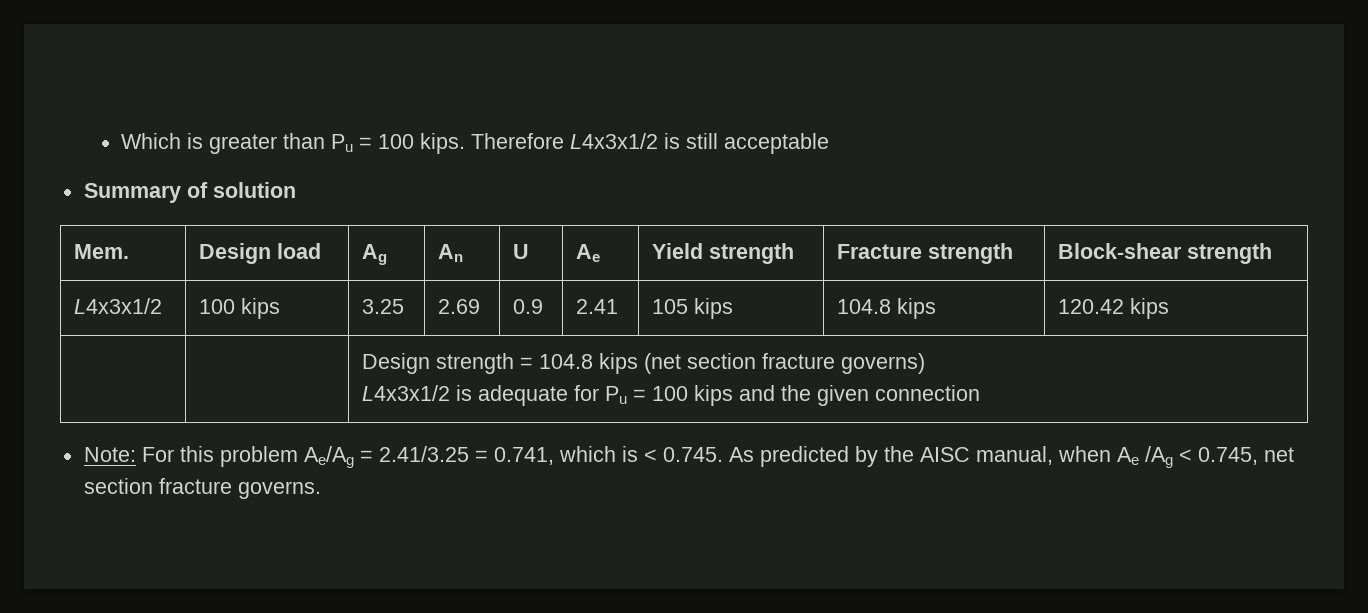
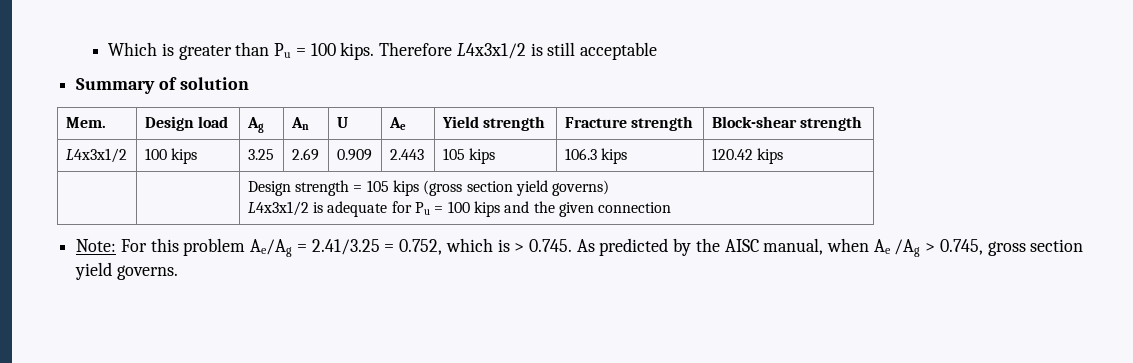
- L4x3x1/2 | 100 kips | 3.25 | 2.69 | 0.9 | 2.41 | 105 kips | 104.8 kips | 120.42 kips
+ L4x3x1/2 | 100 kips | 3.25 | 2.69 | 0.909 | 2.443 | 105 kips | 106.3 kips | 120.42 kips
- | | Design strength = 104.8 kips (net section fracture governs)
+ | | Design strength = 105 kips (gross section yield governs)
- Note: For this problem Ae/Ag = 2.41/3.25 = 0.741, which is < 0.745. As predicted by the AISC manual, when Ae /Ag < 0.745, net section fracture governs.
+ Note: For this problem Ae/Ag = 2.41/3.25 = 0.752, which is > 0.745. As predicted by the AISC manual, when Ae /Ag > 0.745, gross section yield governs.

